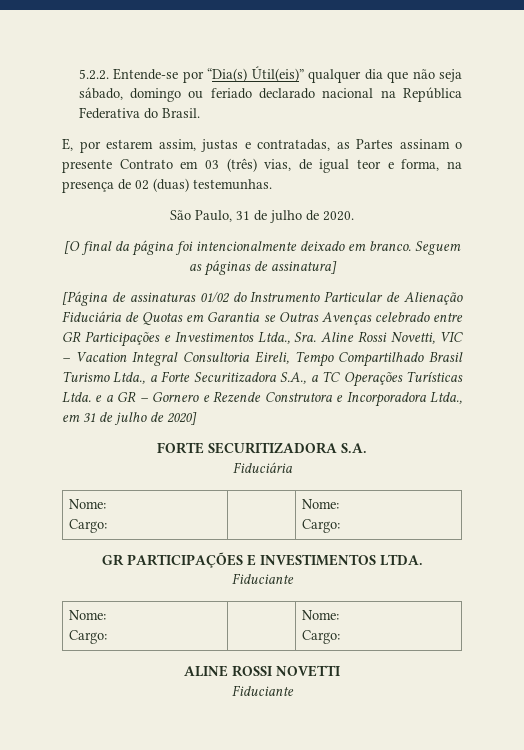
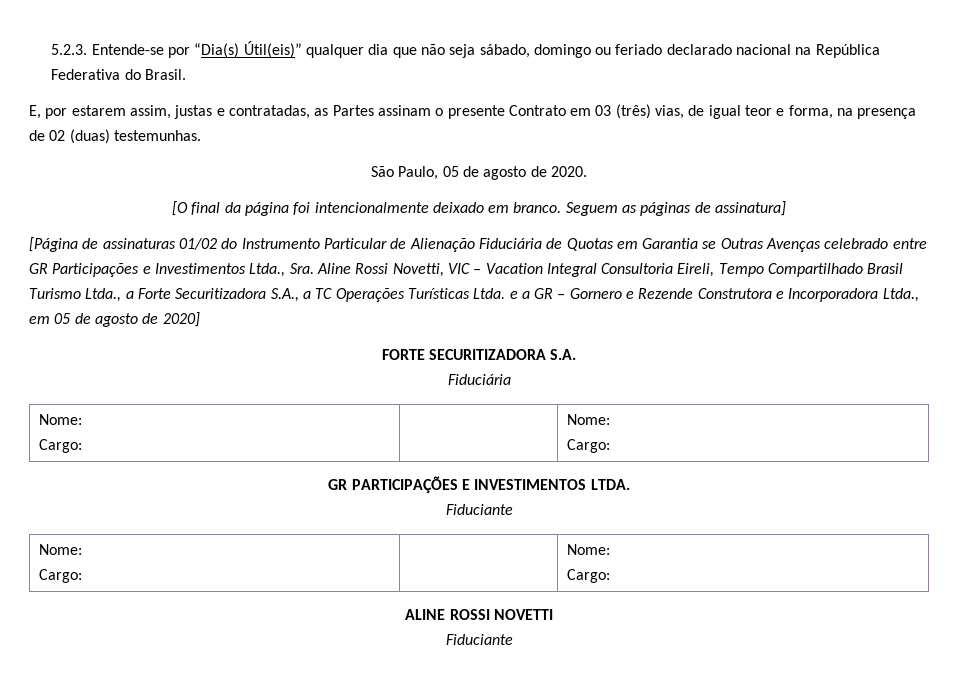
- 5.2.2. Entende-se por “Dia(s) Útil(eis)” qualquer dia que não seja sábado, domingo ou feriado declarado nacional na República Federativa do Brasil.
+ 5.2.3. Entende-se por “Dia(s) Útil(eis)” qualquer dia que não seja sábado, domingo ou feriado declarado nacional na República Federativa do Brasil.
- São Paulo, 31 de julho de 2020.
+ São Paulo, 05 de agosto de 2020.
- [Página de assinaturas 01/02 do Instrumento Particular de Alienação Fiduciária de Quotas em Garantia se Outras Avenças celebrado entre GR Participações e Investimentos Ltda., Sra. Aline Rossi Novetti, VIC – Vacation Integral Consultoria Eireli, Tempo Compartilhado Brasil Turismo Ltda., a Forte Securitizadora S.A., a TC Operações Turísticas Ltda. e a GR – Gornero e Rezende Construtora e Incorporadora Ltda., em 31 de julho de 2020]
+ [Página de assinaturas 01/02 do Instrumento Particular de Alienação Fiduciária de Quotas em Garantia se Outras Avenças celebrado entre GR Participações e Investimentos Ltda., Sra. Aline Rossi Novetti, VIC – Vacation Integral Consultoria Eireli, Tempo Compartilhado Brasil Turismo Ltda., a Forte Securitizadora S.A., a TC Operações Turísticas Ltda. e a GR – Gornero e Rezende Construtora e Incorporadora Ltda., em 05 de agosto de 2020]

